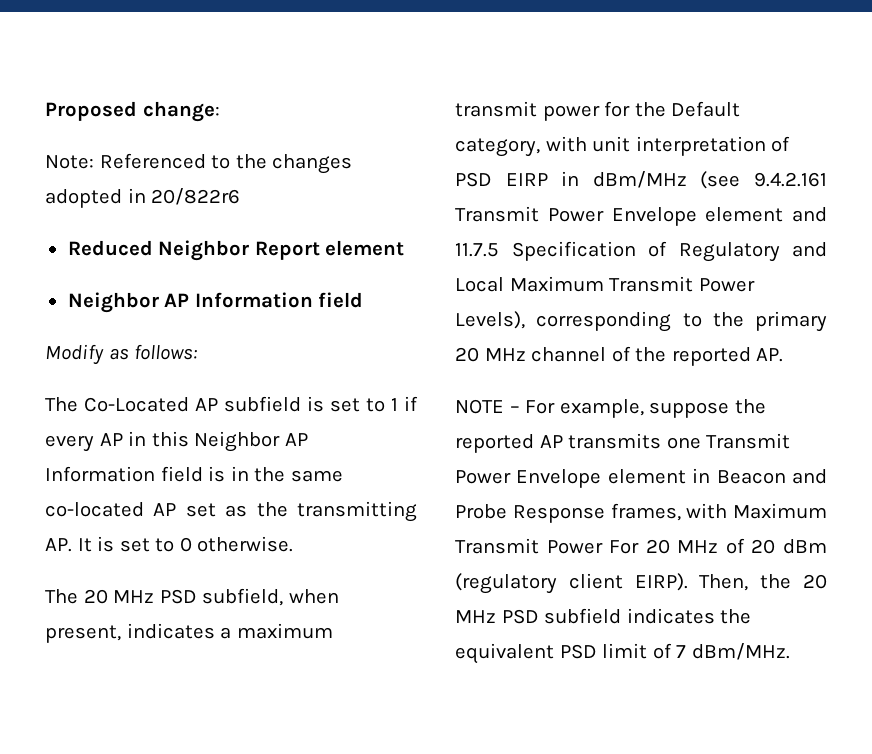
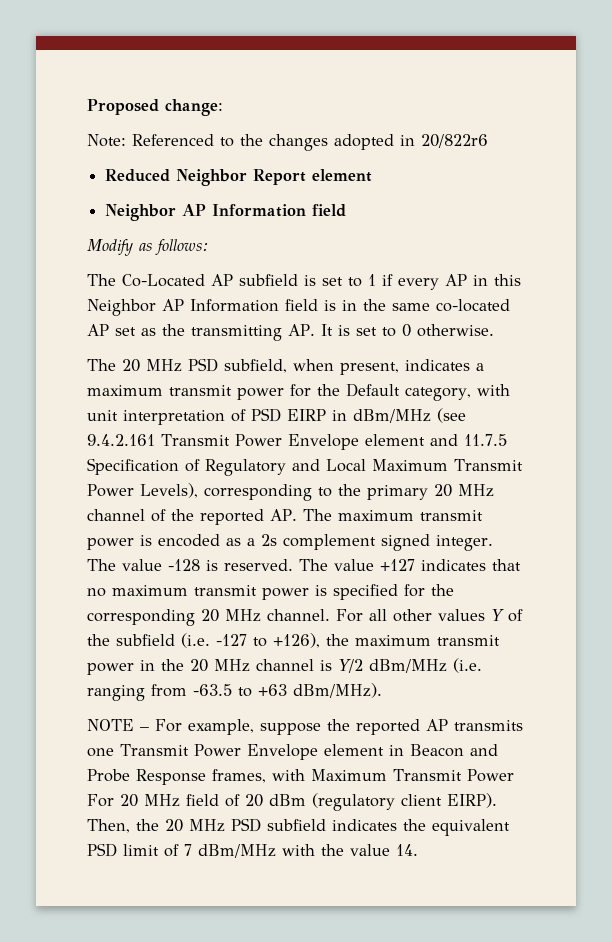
- The 20 MHz PSD subfield, when present, indicates a maximum transmit power for the Default category, with unit interpretation of PSD EIRP in dBm/MHz (see 9.4.2.161 Transmit Power Envelope element and 11.7.5 Specification of Regulatory and Local Maximum Transmit Power Levels), corresponding to the primary 20 MHz channel of the reported AP.
+ The 20 MHz PSD subfield, when present, indicates a maximum transmit power for the Default category, with unit interpretation of PSD EIRP in dBm/MHz (see 9.4.2.161 Transmit Power Envelope element and 11.7.5 Specification of Regulatory and Local Maximum Transmit Power Levels), corresponding to the primary 20 MHz channel of the reported AP. The maximum transmit power is encoded as a 2s complement signed integer. The value -128 is reserved. The value +127 indicates that no maximum transmit power is specified for the corresponding 20 MHz channel. For all other values Y of the subfield (i.e. -127 to +126), the maximum transmit power in the 20 MHz channel is Y/2 dBm/MHz (i.e. ranging from -63.5 to +63 dBm/MHz).
- NOTE – For example, suppose the reported AP transmits one Transmit Power Envelope element in Beacon and Probe Response frames, with Maximum Transmit Power For 20 MHz of 20 dBm (regulatory client EIRP).
+ NOTE – For example, suppose the reported AP transmits one Transmit Power Envelope element in Beacon and Probe Response frames, with Maximum Transmit Power For 20 MHz field of 20 dBm (regulatory client EIRP).
- Then, the 20 MHz PSD subfield indicates the equivalent PSD limit of 7 dBm/MHz.
+ Then, the 20 MHz PSD subfield indicates the equivalent PSD limit of 7 dBm/MHz with the value 14.

